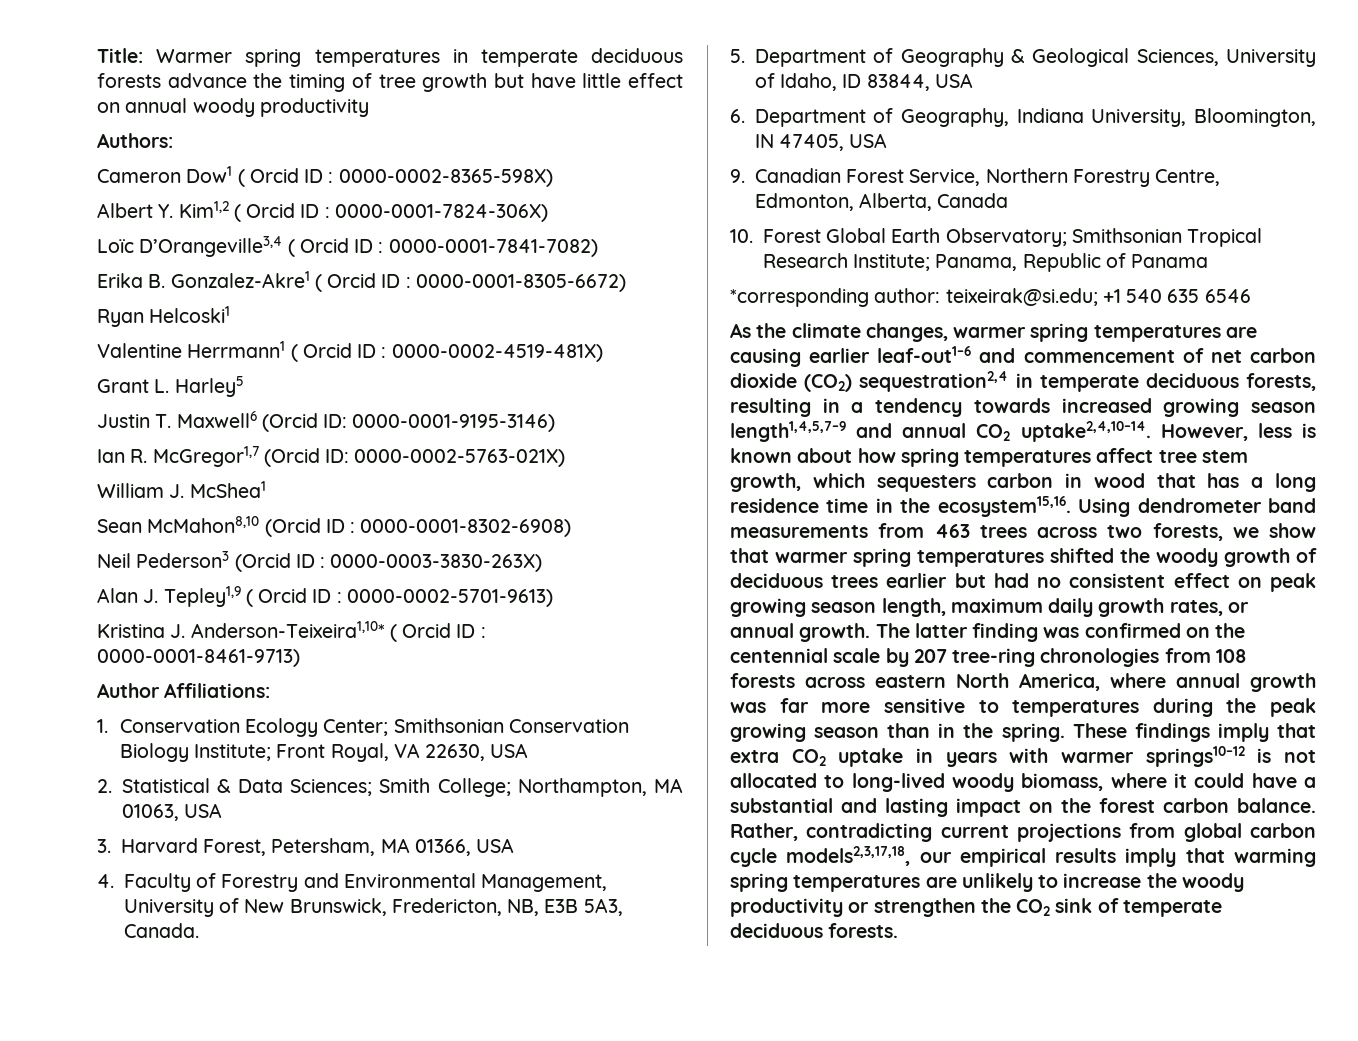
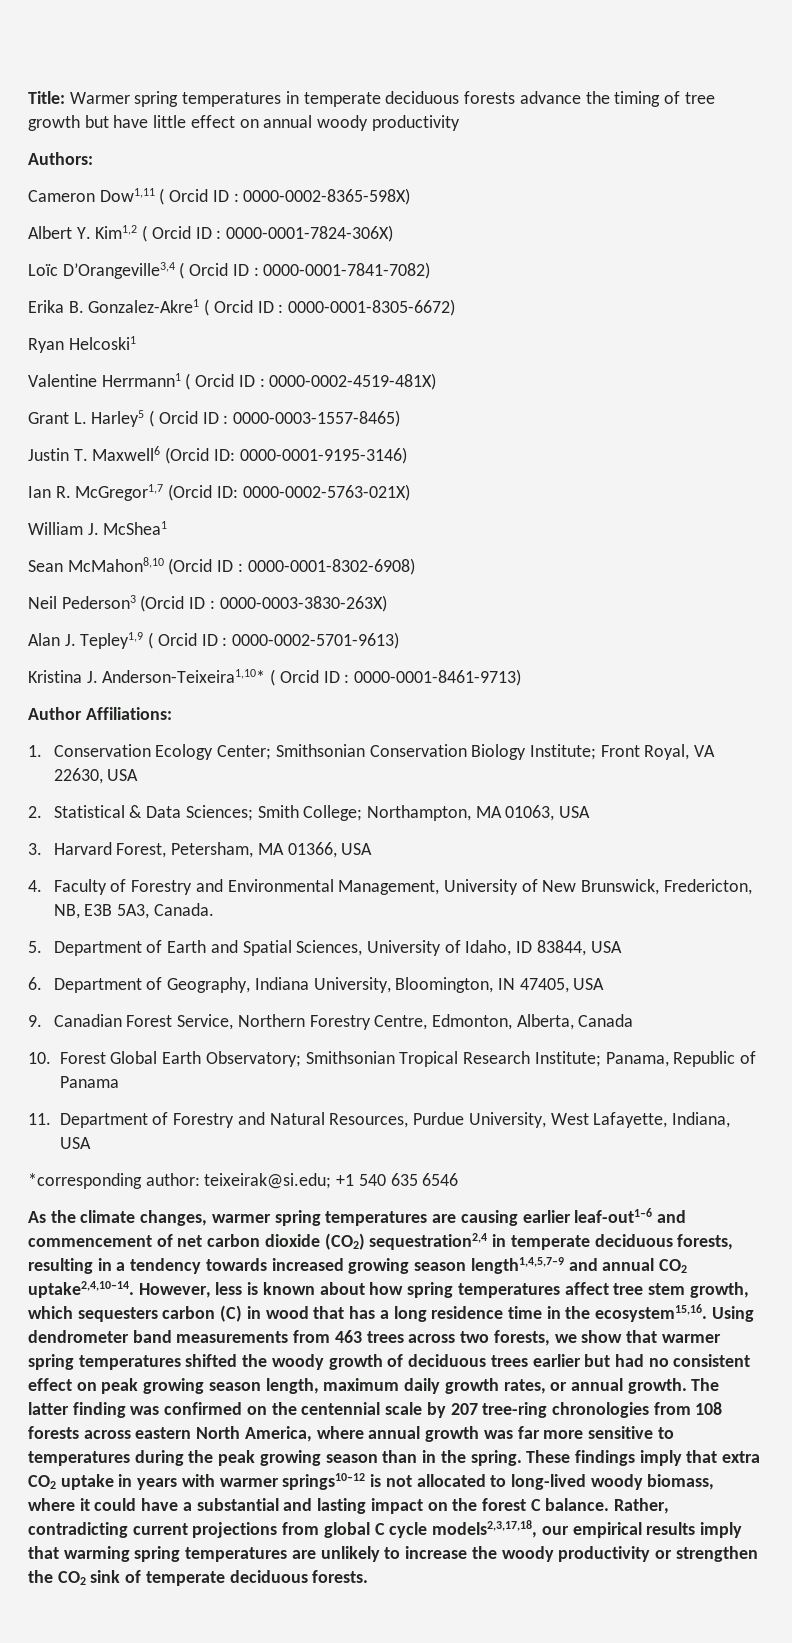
- Cameron Dow1 ( Orcid ID : 0000-0002-8365-598X)
+ Cameron Dow1,11 ( Orcid ID : 0000-0002-8365-598X)
- Grant L. Harley5
+ Grant L. Harley5 ( Orcid ID : 0000-0003-1557-8465)
- 5. Department of Geography & Geological Sciences, University of Idaho, ID 83844, USA
+ 5. Department of Earth and Spatial Sciences, University of Idaho, ID 83844, USA
+ 11. Department of Forestry and Natural Resources, Purdue University, West Lafayette, Indiana, USA
- However, less is known about how spring temperatures affect tree stem growth, which sequesters carbon in wood that has a long residence time in the ecosystem15,16.
+ However, less is known about how spring temperatures affect tree stem growth, which sequesters carbon (C) in wood that has a long residence time in the ecosystem15,16.
- These findings imply that extra CO2 uptake in years with warmer springs10–12 is not allocated to long-lived woody biomass, where it could have a substantial and lasting impact on the forest carbon balance.
+ These findings imply that extra CO2 uptake in years with warmer springs10–12 is not allocated to long-lived woody biomass, where it could have a substantial and lasting impact on the forest C balance.
- Rather, contradicting current projections from global carbon cycle models2,3,17,18, our empirical results imply that warming spring temperatures are unlikely to increase the woody productivity or strengthen the CO2 sink of temperate deciduous forests.
+ Rather, contradicting current projections from global C cycle models2,3,17,18, our empirical results imply that warming spring temperatures are unlikely to increase the woody productivity or strengthen the CO2 sink of temperate deciduous forests.

